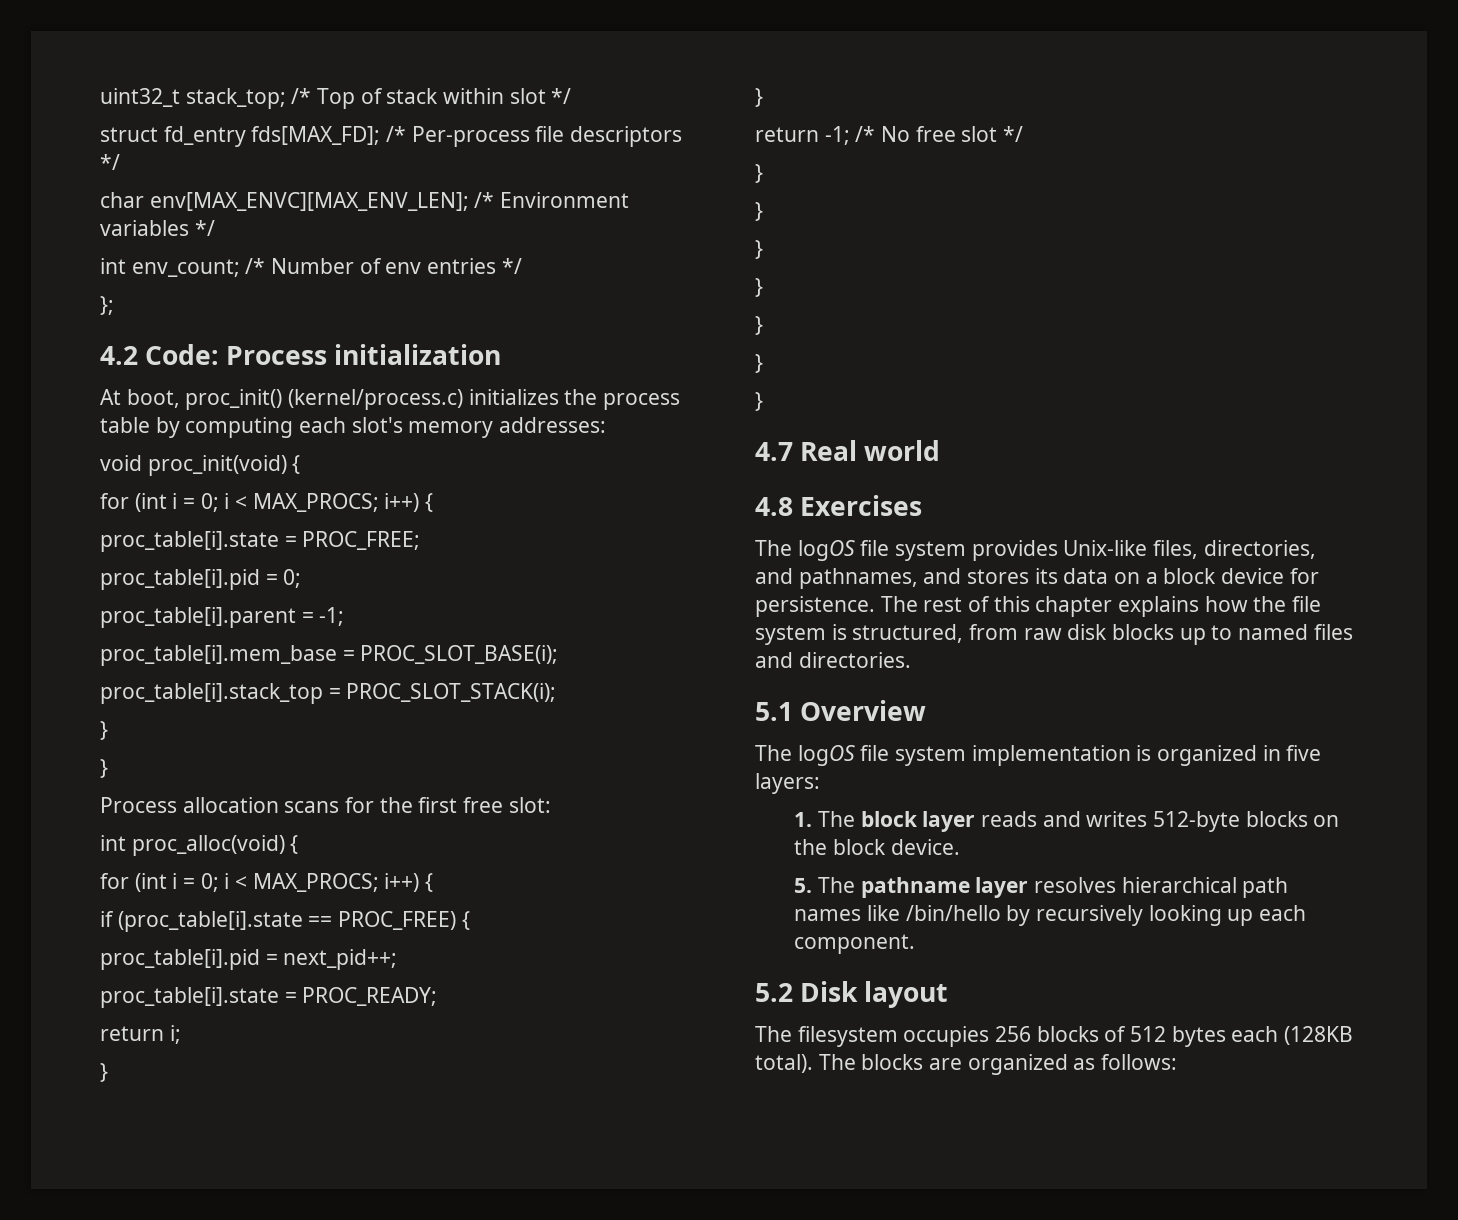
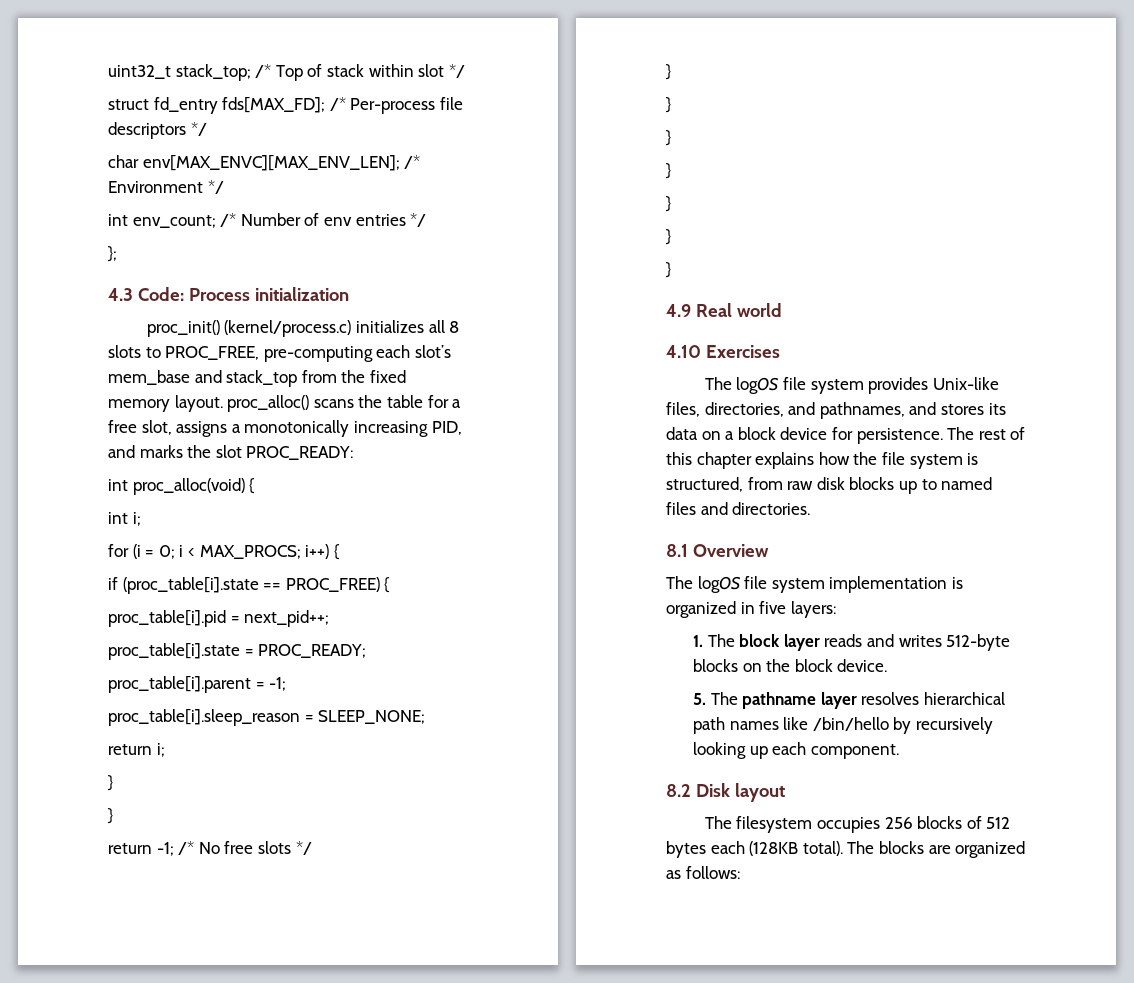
- char env[MAX_ENVC][MAX_ENV_LEN]; /* Environment variables */
+ char env[MAX_ENVC][MAX_ENV_LEN]; /* Environment */
- 4.2 Code: Process initialization
+ 4.3 Code: Process initialization
- At boot, proc_init() (kernel/process.c) initializes the process table by computing each slot's memory addresses:
- void proc_init(void) {
- for (int i = 0; i < MAX_PROCS; i++) {
- proc_table[i].state = PROC_FREE;
- proc_table[i].pid = 0;
- proc_table[i].parent = -1;
- proc_table[i].mem_base = PROC_SLOT_BASE(i);
- proc_table[i].stack_top = PROC_SLOT_STACK(i);
- }
- }
- Process allocation scans for the first free slot:
+ proc_init() (kernel/process.c) initializes all 8 slots to PROC_FREE, pre-computing each slot’s mem_base and stack_top from the fixed memory layout. proc_alloc() scans the table for a free slot, assigns a monotonically increasing PID, and marks the slot PROC_READY:
  int proc_alloc(void) {
- for (int i = 0; i < MAX_PROCS; i++) {
+ int i;
+ for (i = 0; i < MAX_PROCS; i++) {
+ proc_table[i].parent = -1;
+ proc_table[i].sleep_reason = SLEEP_NONE;
- return -1; /* No free slot */
+ return -1; /* No free slots */
- 4.7 Real world
+ 4.9 Real world
- 4.8 Exercises
+ 4.10 Exercises
- 5.1 Overview
+ 8.1 Overview
- 5.2 Disk layout
+ 8.2 Disk layout

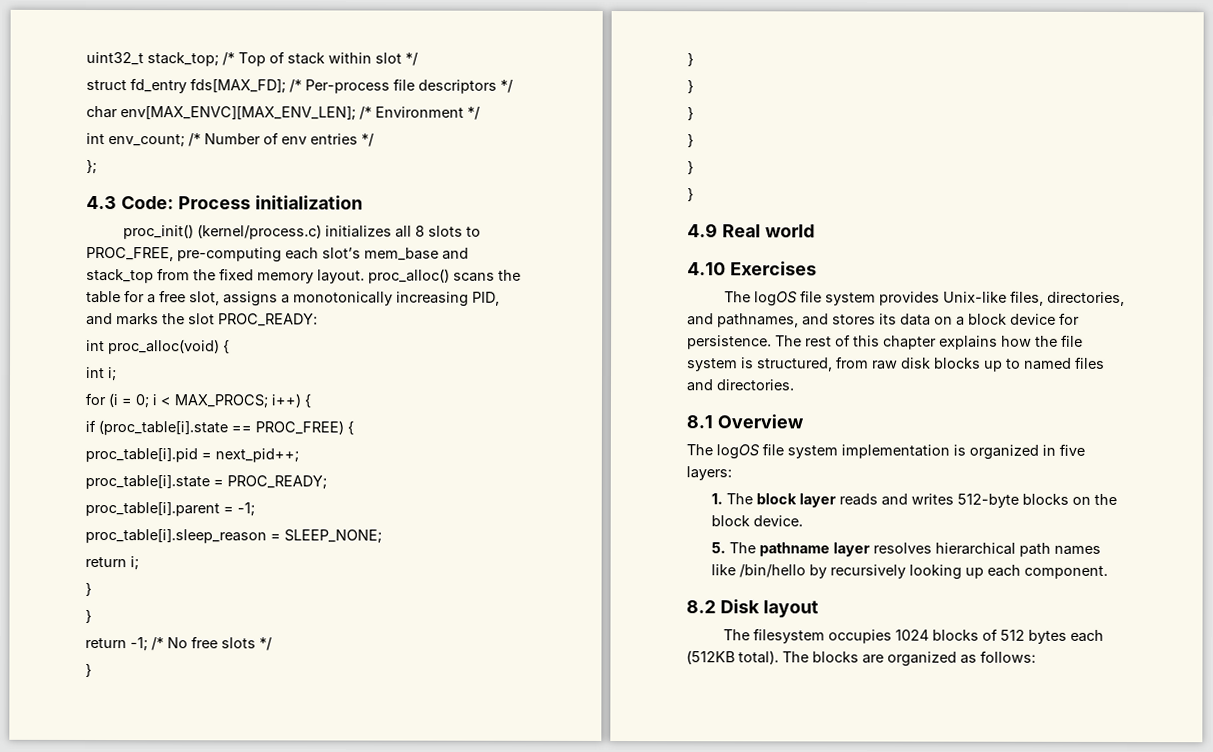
- The filesystem occupies 256 blocks of 512 bytes each (128KB total).
+ The filesystem occupies 1024 blocks of 512 bytes each (512KB total).

